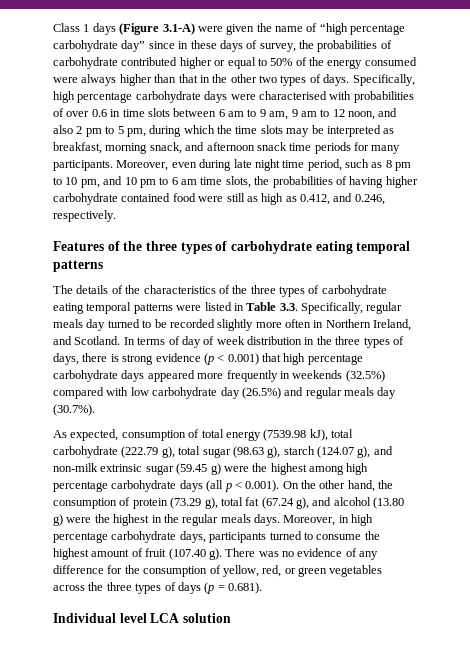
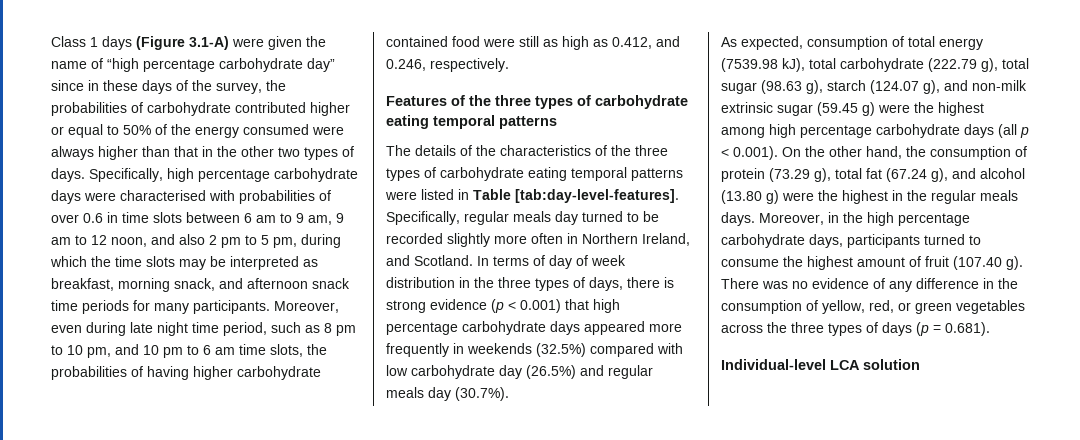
- Class 1 days (Figure 3.1-A) were given the name of “high percentage carbohydrate day” since in these days of survey, the probabilities of carbohydrate contributed higher or equal to 50% of the energy consumed were always higher than that in the other two types of days.
+ Class 1 days (Figure 3.1-A) were given the name of “high percentage carbohydrate day” since in these days of the survey, the probabilities of carbohydrate contributed higher or equal to 50% of the energy consumed were always higher than that in the other two types of days.
- The details of the characteristics of the three types of carbohydrate eating temporal patterns were listed in Table 3.3. Specifically, regular meals day turned to be recorded slightly more often in Northern Ireland, and Scotland.
+ The details of the characteristics of the three types of carbohydrate eating temporal patterns were listed in Table [tab:day-level-features]. Specifically, regular meals day turned to be recorded slightly more often in Northern Ireland, and Scotland.
- Moreover, in high percentage carbohydrate days, participants turned to consume the highest amount of fruit (107.40 g).
+ Moreover, in the high percentage carbohydrate days, participants turned to consume the highest amount of fruit (107.40 g).
- There was no evidence of any difference for the consumption of yellow, red, or green vegetables across the three types of days (p = 0.681).
+ There was no evidence of any difference in the consumption of yellow, red, or green vegetables across the three types of days (p = 0.681).
- Individual level LCA solution
+ Individual-level LCA solution

